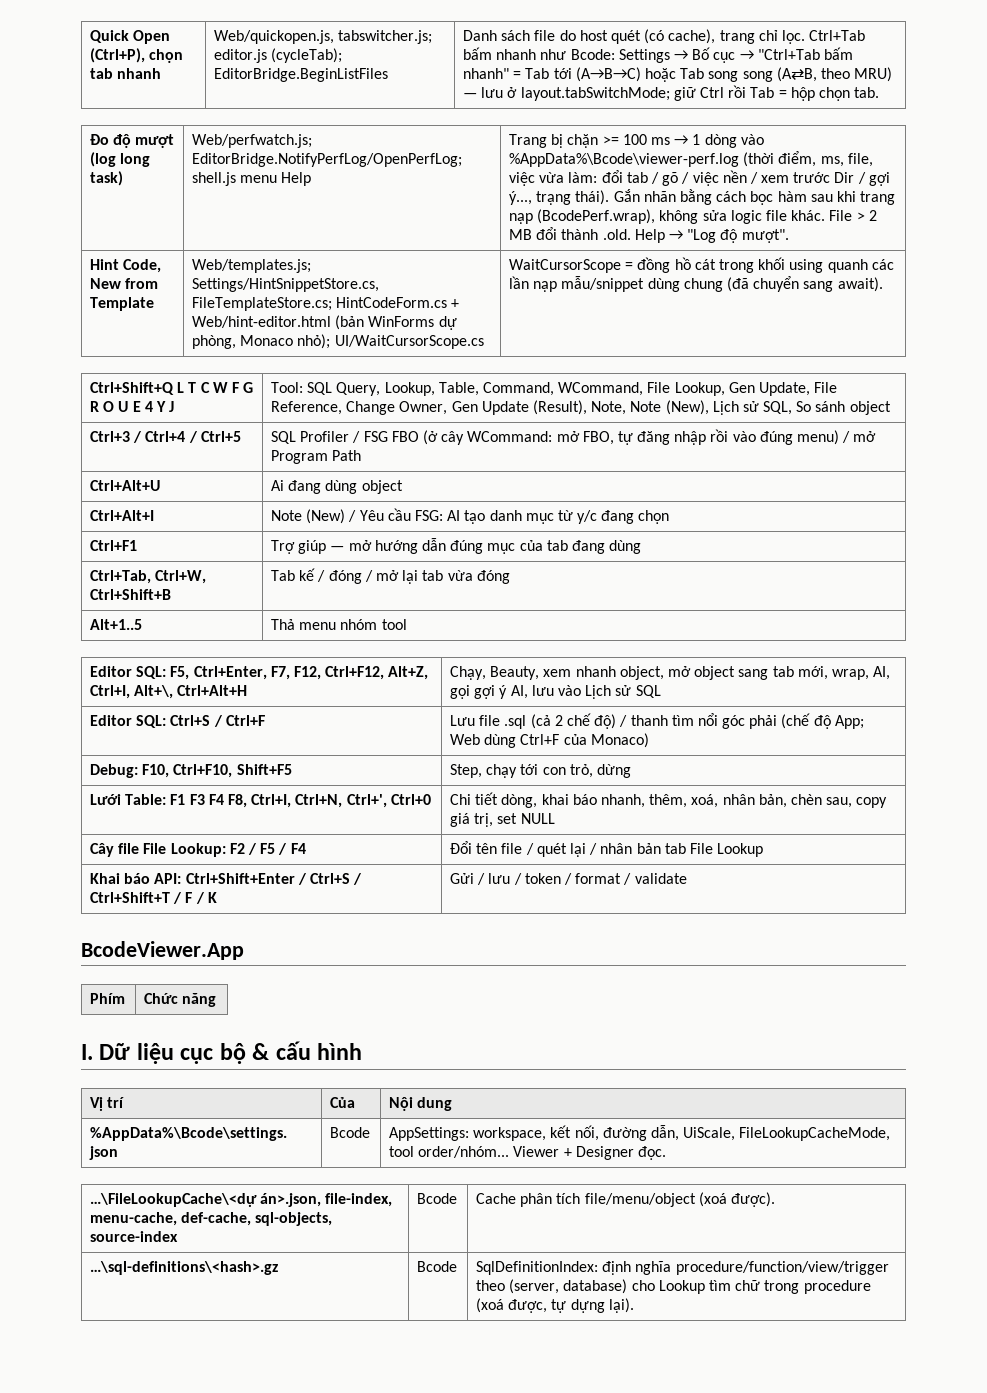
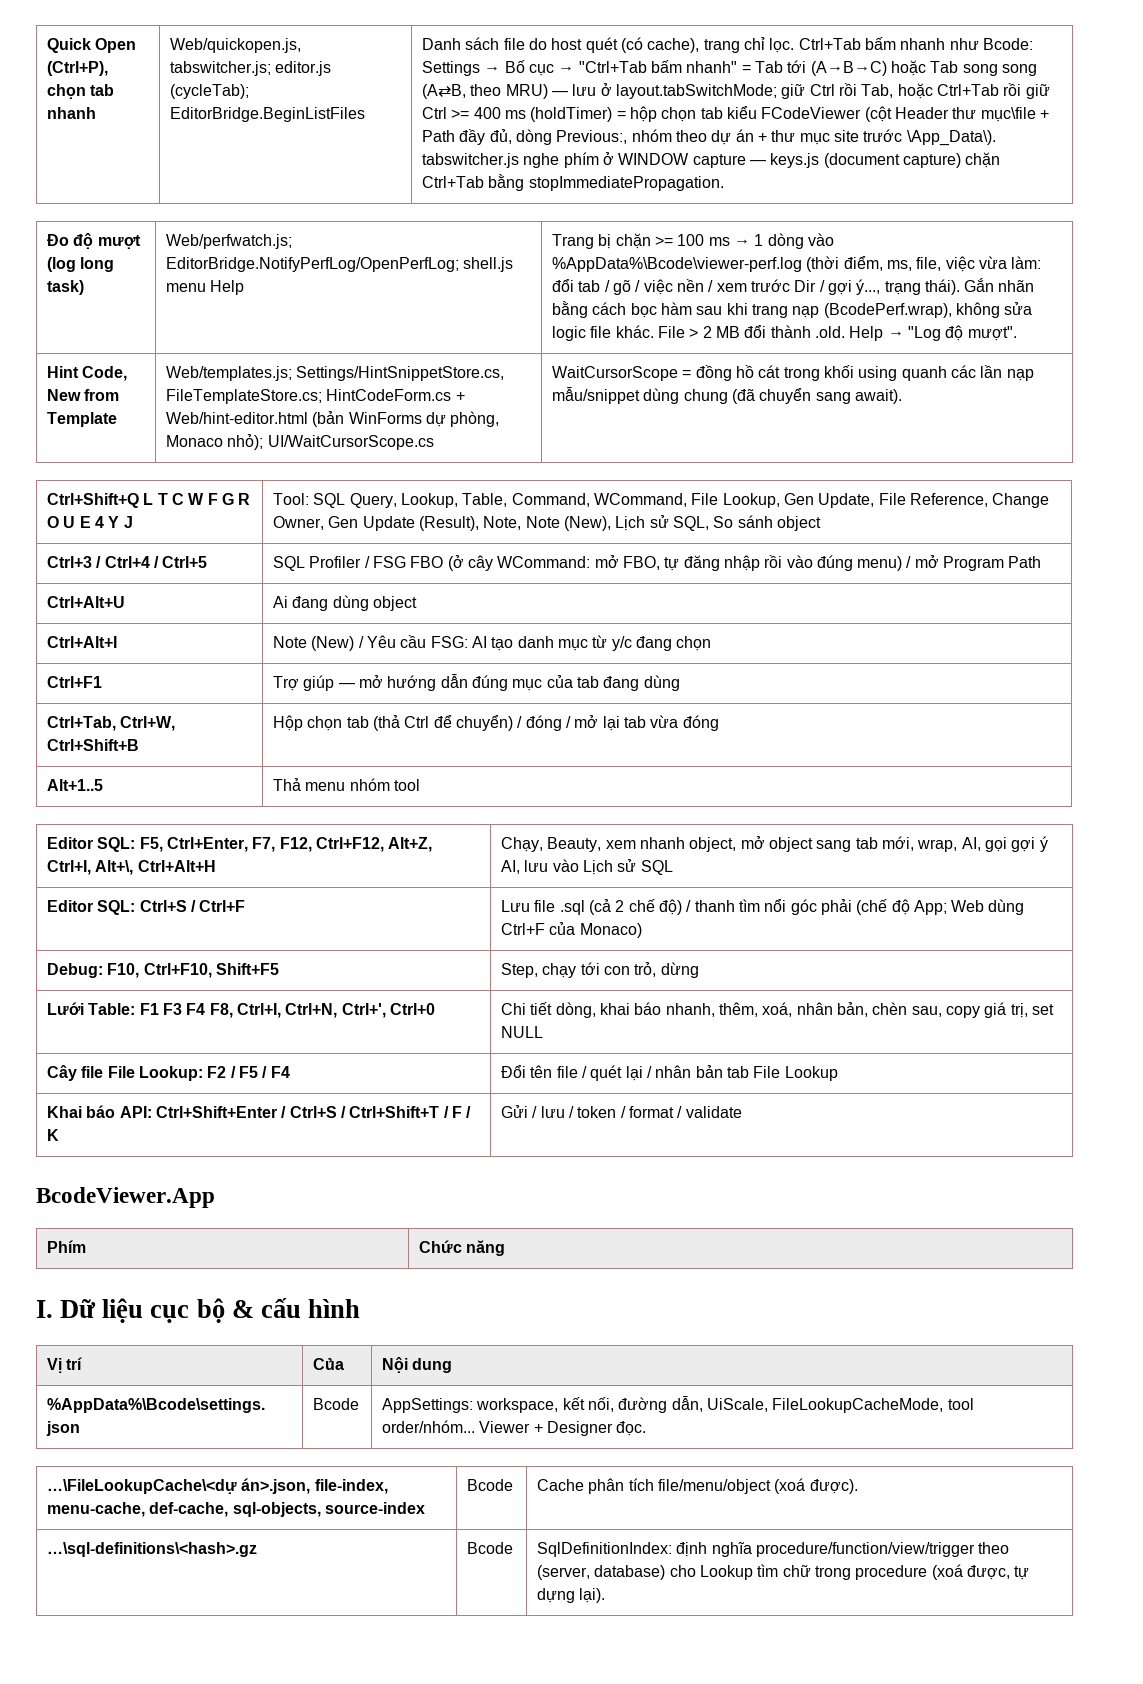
- Ctrl+Tab bấm nhanh như Bcode: Settings → Bố cục → "Ctrl+Tab bấm nhanh" = Tab tới (A→B→C) hoặc Tab song song (A⇄B, theo MRU) — lưu ở layout.tabSwitchMode; giữ Ctrl rồi Tab = hộp chọn tab.
+ Ctrl+Tab bấm nhanh như Bcode: Settings → Bố cục → "Ctrl+Tab bấm nhanh" = Tab tới (A→B→C) hoặc Tab song song (A⇄B, theo MRU) — lưu ở layout.tabSwitchMode; giữ Ctrl rồi Tab, hoặc Ctrl+Tab rồi giữ Ctrl >= 400 ms (holdTimer) = hộp chọn tab kiểu FCodeViewer (cột Header thư mục\file + Path đầy đủ, dòng Previous:, nhóm theo dự án + thư mục site trước \App_Data\). tabswitcher.js nghe phím ở WINDOW capture — keys.js (document capture) chặn Ctrl+Tab bằng stopImmediatePropagation.
- Ctrl+Tab, Ctrl+W, Ctrl+Shift+B | Tab kế / đóng / mở lại tab vừa đóng
+ Ctrl+Tab, Ctrl+W, Ctrl+Shift+B | Hộp chọn tab (thả Ctrl để chuyển) / đóng / mở lại tab vừa đóng

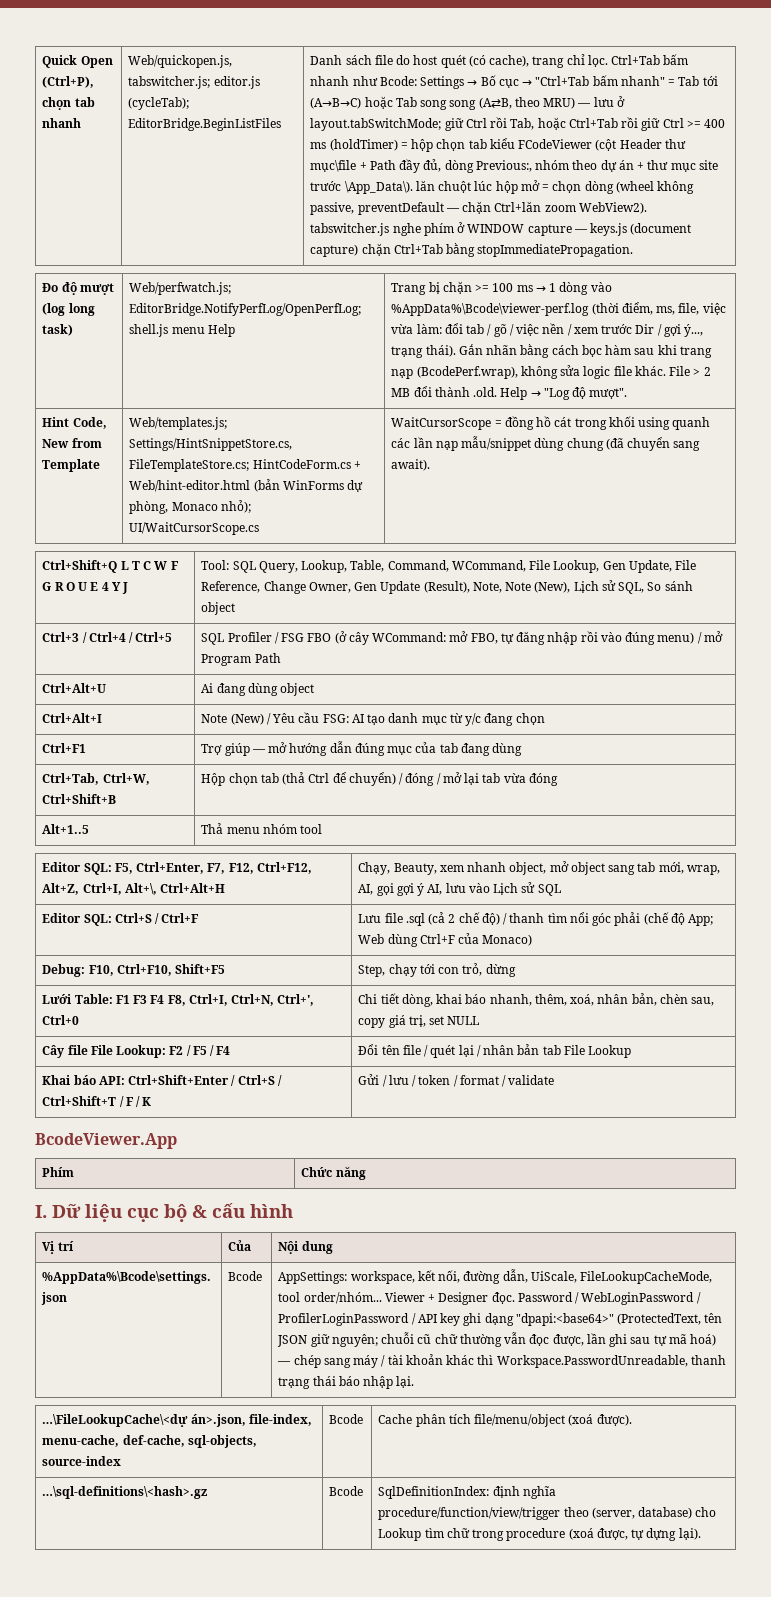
- giữ Ctrl rồi Tab, hoặc Ctrl+Tab rồi giữ Ctrl >= 400 ms (holdTimer) = hộp chọn tab kiểu FCodeViewer (cột Header thư mục\file + Path đầy đủ, dòng Previous:, nhóm theo dự án + thư mục site trước \App_Data\). tabswitcher.js nghe phím ở WINDOW capture — keys.js (document capture) chặn Ctrl+Tab bằng stopImmediatePropagation.
+ giữ Ctrl rồi Tab, hoặc Ctrl+Tab rồi giữ Ctrl >= 400 ms (holdTimer) = hộp chọn tab kiểu FCodeViewer (cột Header thư mục\file + Path đầy đủ, dòng Previous:, nhóm theo dự án + thư mục site trước \App_Data\). lăn chuột lúc hộp mở = chọn dòng (wheel không passive, preventDefault — chặn Ctrl+lăn zoom WebView2). tabswitcher.js nghe phím ở WINDOW capture — keys.js (document capture) chặn Ctrl+Tab bằng stopImmediatePropagation.
+ Password / WebLoginPassword / ProfilerLoginPassword / API key ghi dạng "dpapi:<base64>" (ProtectedText, tên JSON giữ nguyên; chuỗi cũ chữ thường vẫn đọc được, lần ghi sau tự mã hoá) — chép sang máy / tài khoản khác thì Workspace.PasswordUnreadable, thanh trạng thái báo nhập lại.

